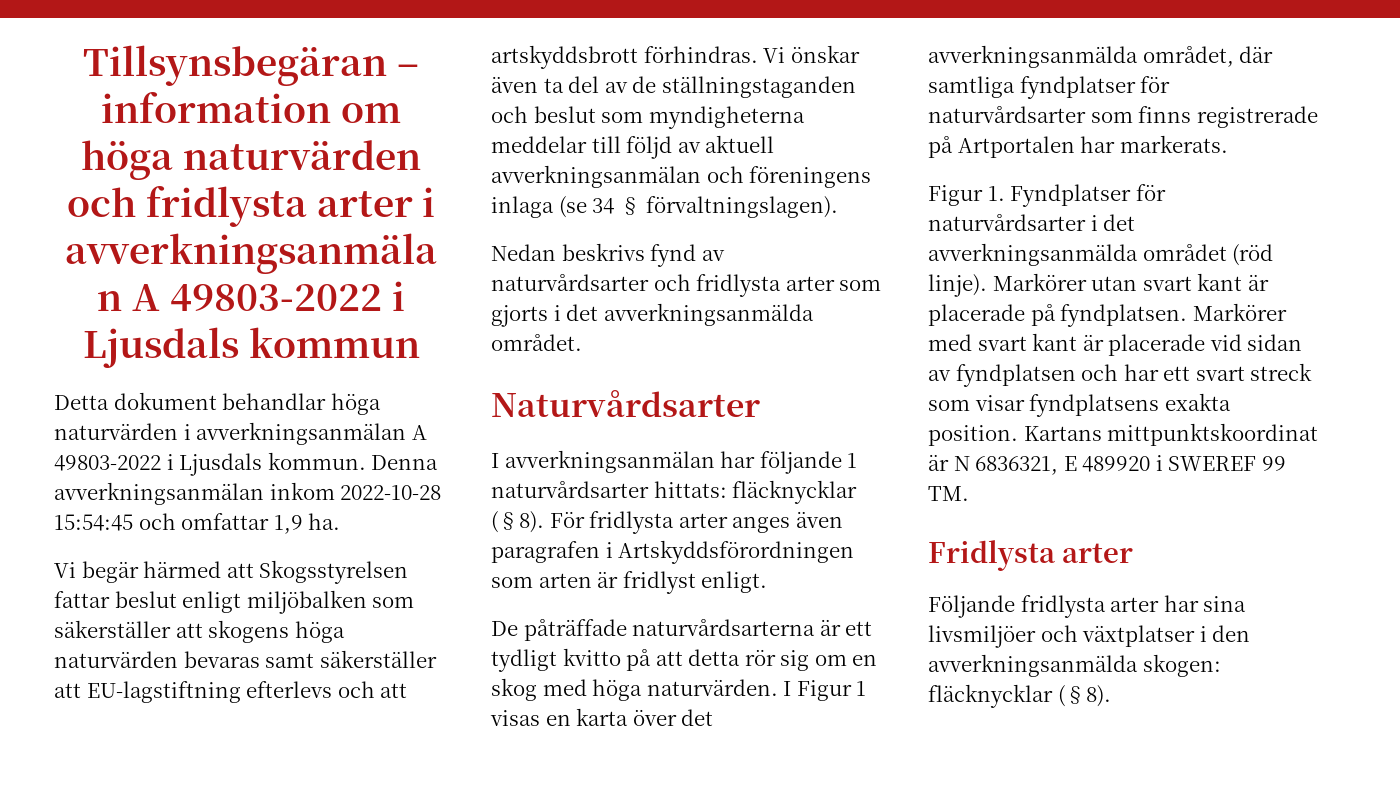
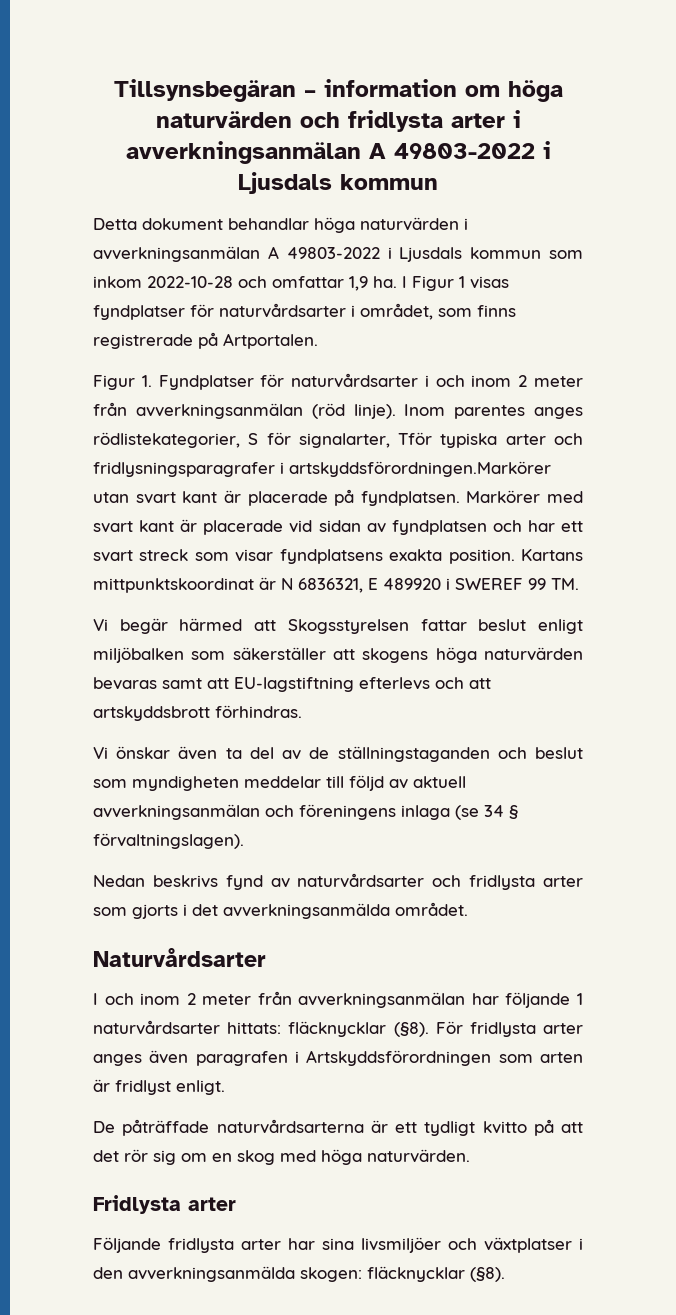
- Detta dokument behandlar höga naturvärden i avverkningsanmälan A 49803-2022 i Ljusdals kommun. Denna avverkningsanmälan inkom 2022-10-28 15:54:45 och omfattar 1,9 ha.
- Vi begär härmed att Skogsstyrelsen fattar beslut enligt miljöbalken som säkerställer att skogens höga naturvärden bevaras samt säkerställer att EU-lagstiftning efterlevs och att artskyddsbrott förhindras. Vi önskar även ta del av de ställningstaganden och beslut som myndigheterna meddelar till följd av aktuell avverkningsanmälan och föreningens inlaga (se 34 § förvaltningslagen).
- Nedan beskrivs fynd av naturvårdsarter och fridlysta arter som gjorts i det avverkningsanmälda området.
- Naturvårdsarter
- I avverkningsanmälan har följande 1 naturvårdsarter hittats: fläcknycklar (§8). För fridlysta arter anges även paragrafen i Artskyddsförordningen som arten är fridlyst enligt.
- De påträffade naturvårdsarterna är ett tydligt kvitto på att detta rör sig om en skog med höga naturvärden. I Figur 1 visas en karta över det avverkningsanmälda området, där samtliga fyndplatser för naturvårdsarter som finns registrerade på Artportalen har markerats.
+ Detta dokument behandlar höga naturvärden i avverkningsanmälan A 49803-2022 i Ljusdals kommun som inkom 2022-10-28 och omfattar 1,9 ha. I Figur 1 visas fyndplatser för naturvårdsarter i området, som finns registrerade på Artportalen.
- Figur 1. Fyndplatser för naturvårdsarter i det avverkningsanmälda området (röd linje). Markörer utan svart kant är placerade på fyndplatsen.
+ Figur 1. Fyndplatser för naturvårdsarter i och inom 2 meter från avverkningsanmälan (röd linje). Inom parentes anges rödlistekategorier, S för signalarter, Tför typiska arter och fridlysningsparagrafer i artskyddsförordningen.Markörer utan svart kant är placerade på fyndplatsen.
+ Vi begär härmed att Skogsstyrelsen fattar beslut enligt miljöbalken som säkerställer att skogens höga naturvärden bevaras samt att EU-lagstiftning efterlevs och att artskyddsbrott förhindras.
+ Vi önskar även ta del av de ställningstaganden och beslut som myndigheten meddelar till följd av aktuell avverkningsanmälan och föreningens inlaga (se 34 § förvaltningslagen).
+ Nedan beskrivs fynd av naturvårdsarter och fridlysta arter som gjorts i det avverkningsanmälda området.
+ Naturvårdsarter
+ I och inom 2 meter från avverkningsanmälan har följande 1 naturvårdsarter hittats: fläcknycklar (§8). För fridlysta arter anges även paragrafen i Artskyddsförordningen som arten är fridlyst enligt.
+ De påträffade naturvårdsarterna är ett tydligt kvitto på att det rör sig om en skog med höga naturvärden.

